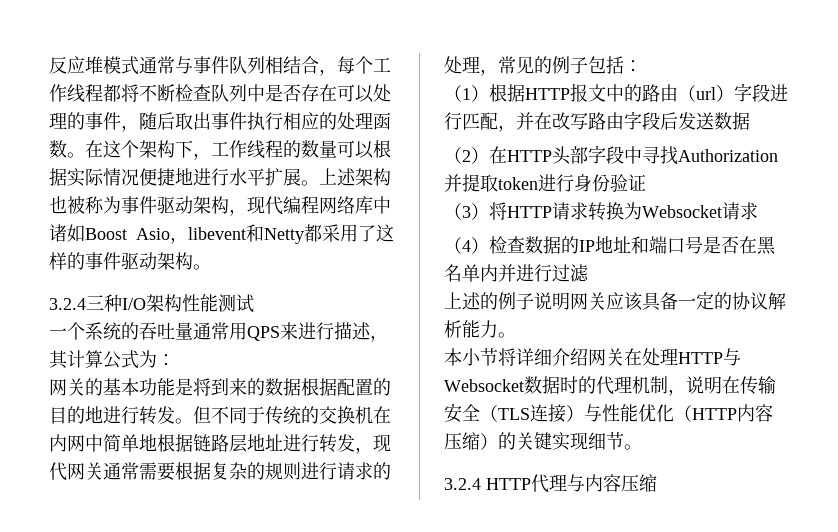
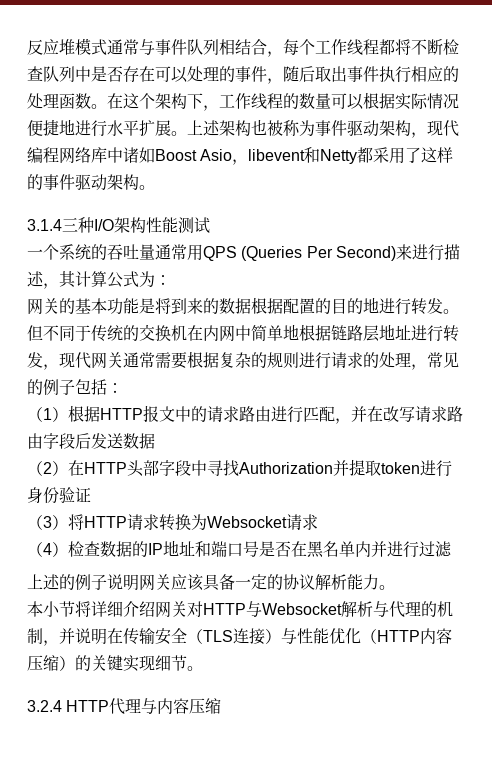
- 3.2.4三种I/O架构性能测试
+ 3.1.4三种I/O架构性能测试
- 一个系统的吞吐量通常用QPS来进行描述，其计算公式为：
+ 一个系统的吞吐量通常用QPS (Queries Per Second)来进行描述，其计算公式为：
- （1）根据HTTP报文中的路由（url）字段进行匹配，并在改写路由字段后发送数据
+ （1）根据HTTP报文中的请求路由进行匹配，并在改写请求路由字段后发送数据
- 本小节将详细介绍网关在处理HTTP与Websocket数据时的代理机制，说明在传输安全（TLS连接）与性能优化（HTTP内容压缩）的关键实现细节。
+ 本小节将详细介绍网关对HTTP与Websocket解析与代理的机制，并说明在传输安全（TLS连接）与性能优化（HTTP内容压缩）的关键实现细节。

